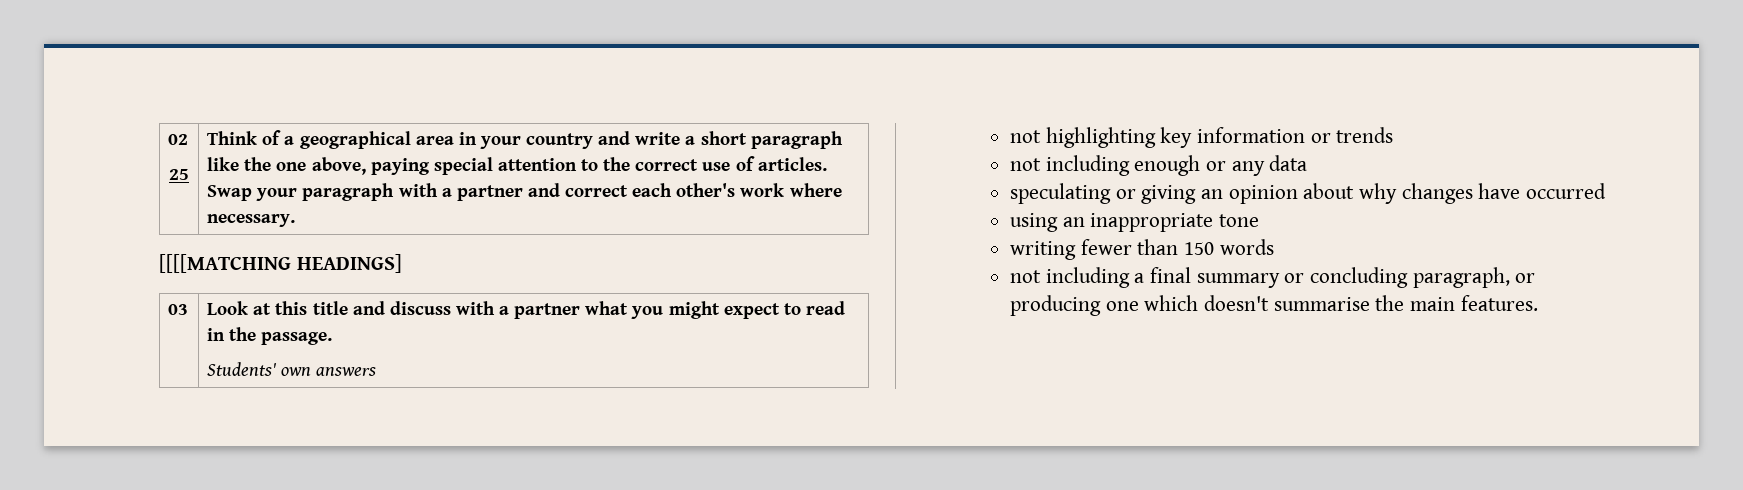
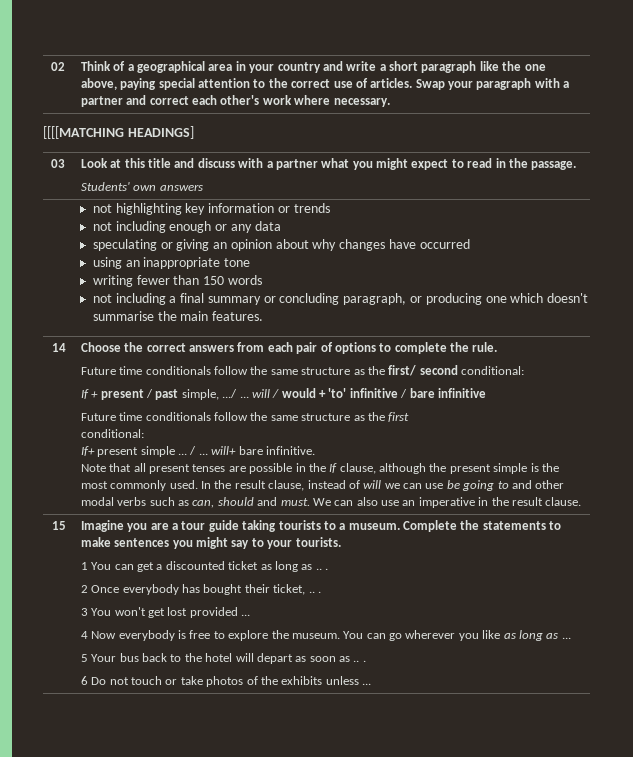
- 25
+ 14 | Choose the correct answers from each pair of options to complete the rule.
+ Future time conditionals follow the same structure as the first/ second conditional:
+ If + present / past simple, .../ ... will / would + 'to' infinitive / bare infinitive
+ Future time conditionals follow the same structure as the first
+ conditional:
+ If+ present simple ... / ... will+ bare infinitive.
+ Note that all present tenses are possible in the If clause, although the present simple is the most commonly used. In the result clause, instead of will we can use be going to and other modal verbs such as can, should and must. We can also use an imperative in the result clause.
+ 15 | Imagine you are a tour guide taking tourists to a museum. Complete the statements to make sentences you might say to your tourists.
+ 1 You can get a discounted ticket as long as .. .
+ 2 Once everybody has bought their ticket, .. .
+ 3 You won't get lost provided ...
+ 4 Now everybody is free to explore the museum. You can go wherever you like as long as ...
+ 5 Your bus back to the hotel will depart as soon as .. .
+ 6 Do not touch or take photos of the exhibits unless ...

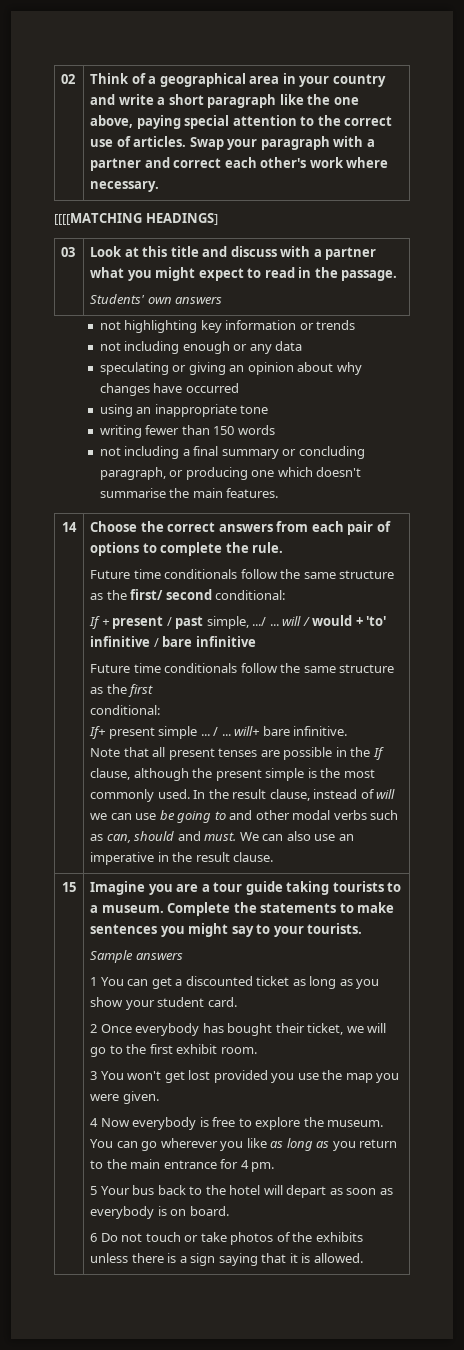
+ Sample answers
- 1 You can get a discounted ticket as long as .. .
+ 1 You can get a discounted ticket as long as you show your student card.
- 2 Once everybody has bought their ticket, .. .
+ 2 Once everybody has bought their ticket, we will go to the first exhibit room.
- 3 You won't get lost provided ...
+ 3 You won't get lost provided you use the map you were given.
- You can go wherever you like as long as ...
+ You can go wherever you like as long as you return to the main entrance for 4 pm.
- 5 Your bus back to the hotel will depart as soon as .. .
+ 5 Your bus back to the hotel will depart as soon as everybody is on board.
- 6 Do not touch or take photos of the exhibits unless ...
+ 6 Do not touch or take photos of the exhibits unless there is a sign saying that it is allowed.

